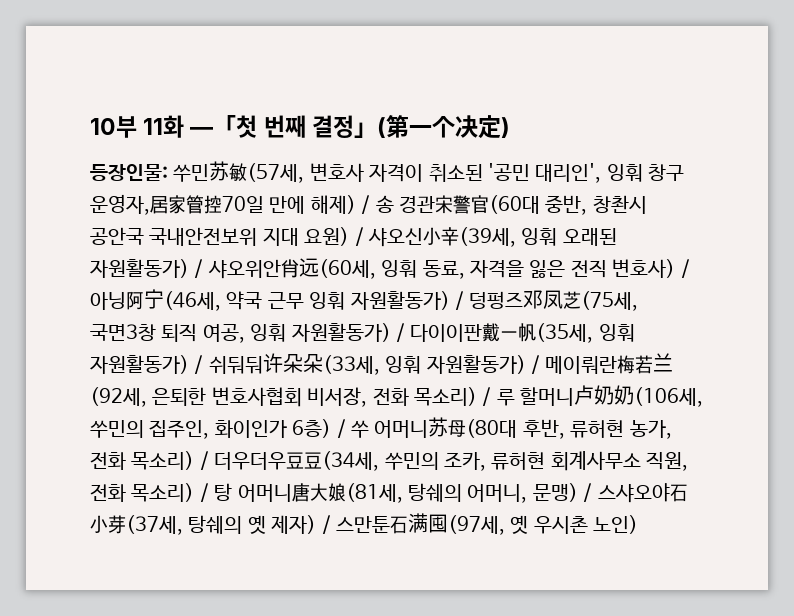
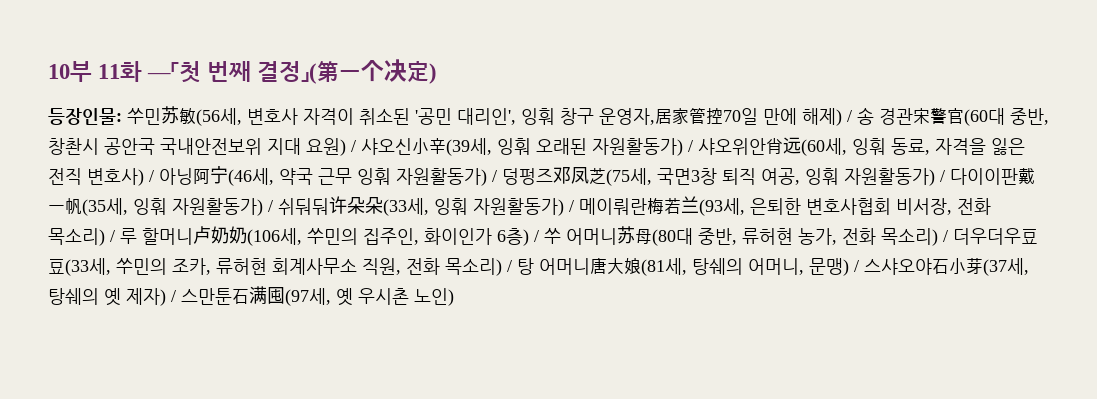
- 쑤민苏敏(57세, 변호사 자격이 취소된 '공민 대리인', 잉훠 창구 운영자,居家管控70일 만에 해제) / 송 경관宋警官(60대 중반, 창촨시 공안국 국내안전보위 지대 요원) / 샤오신小辛(39세, 잉훠 오래된 자원활동가) / 샤오위안肖远(60세, 잉훠 동료, 자격을 잃은 전직 변호사) / 아닝阿宁(46세, 약국 근무 잉훠 자원활동가) / 덩펑즈邓凤芝(75세, 국면3창 퇴직 여공, 잉훠 자원활동가) / 다이이판戴一帆(35세, 잉훠 자원활동가) / 쉬둬둬许朵朵(33세, 잉훠 자원활동가) / 메이뤄란梅若兰(92세, 은퇴한 변호사협회 비서장, 전화 목소리) / 루 할머니卢奶奶(106세, 쑤민의 집주인, 화이인가 6층) / 쑤 어머니苏母(80대 후반, 류허현 농가, 전화 목소리) / 더우더우豆豆(34세, 쑤민의 조카, 류허현 회계사무소 직원, 전화 목소리) / 탕 어머니唐大娘(81세, 탕쉐의 어머니, 문맹) / 스샤오야石小芽(37세, 탕쉐의 옛 제자) / 스만툰石满囤(97세, 옛 우시촌 노인)
+ 쑤민苏敏(56세, 변호사 자격이 취소된 '공민 대리인', 잉훠 창구 운영자,居家管控70일 만에 해제) / 송 경관宋警官(60대 중반, 창촨시 공안국 국내안전보위 지대 요원) / 샤오신小辛(39세, 잉훠 오래된 자원활동가) / 샤오위안肖远(60세, 잉훠 동료, 자격을 잃은 전직 변호사) / 아닝阿宁(46세, 약국 근무 잉훠 자원활동가) / 덩펑즈邓凤芝(75세, 국면3창 퇴직 여공, 잉훠 자원활동가) / 다이이판戴一帆(35세, 잉훠 자원활동가) / 쉬둬둬许朵朵(33세, 잉훠 자원활동가) / 메이뤄란梅若兰(93세, 은퇴한 변호사협회 비서장, 전화 목소리) / 루 할머니卢奶奶(106세, 쑤민의 집주인, 화이인가 6층) / 쑤 어머니苏母(80대 중반, 류허현 농가, 전화 목소리) / 더우더우豆豆(33세, 쑤민의 조카, 류허현 회계사무소 직원, 전화 목소리) / 탕 어머니唐大娘(81세, 탕쉐의 어머니, 문맹) / 스샤오야石小芽(37세, 탕쉐의 옛 제자) / 스만툰石满囤(97세, 옛 우시촌 노인)

